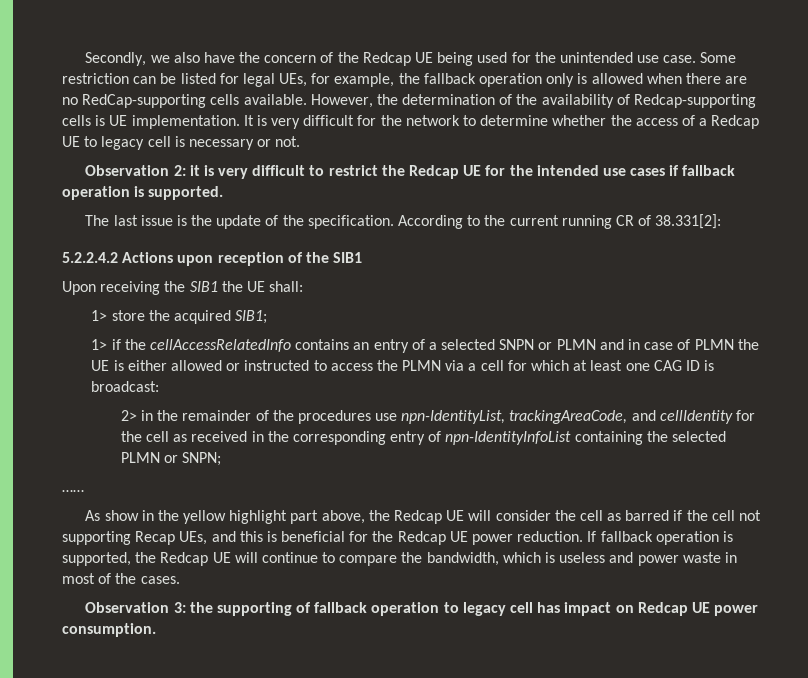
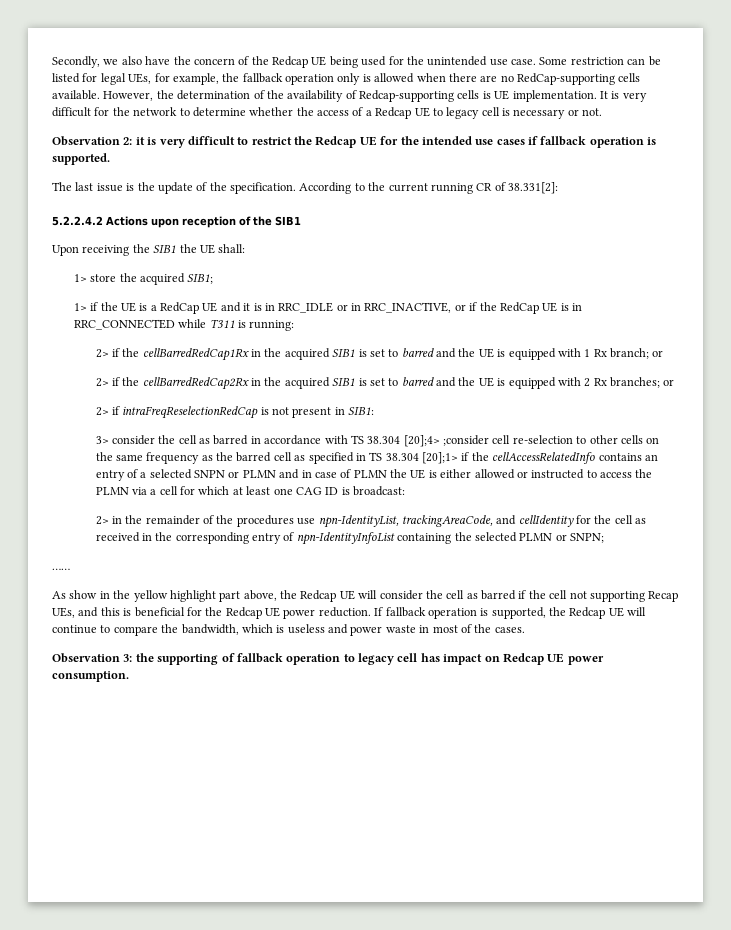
- 1> if the cellAccessRelatedInfo contains an entry of a selected SNPN or PLMN and in case of PLMN the UE is either allowed or instructed to access the PLMN via a cell for which at least one CAG ID is broadcast:
+ 1> if the UE is a RedCap UE and it is in RRC_IDLE or in RRC_INACTIVE, or if the RedCap UE is in RRC_CONNECTED while T311 is running:
+ 2> if the cellBarredRedCap1Rx in the acquired SIB1 is set to barred and the UE is equipped with 1 Rx branch; or
+ 2> if the cellBarredRedCap2Rx in the acquired SIB1 is set to barred and the UE is equipped with 2 Rx branches; or
+ 2> if intraFreqReselectionRedCap is not present in SIB1:
+ 3> consider the cell as barred in accordance with TS 38.304 [20];4> ;consider cell re-selection to other cells on the same frequency as the barred cell as specified in TS 38.304 [20];1> if the cellAccessRelatedInfo contains an entry of a selected SNPN or PLMN and in case of PLMN the UE is either allowed or instructed to access the PLMN via a cell for which at least one CAG ID is broadcast:

